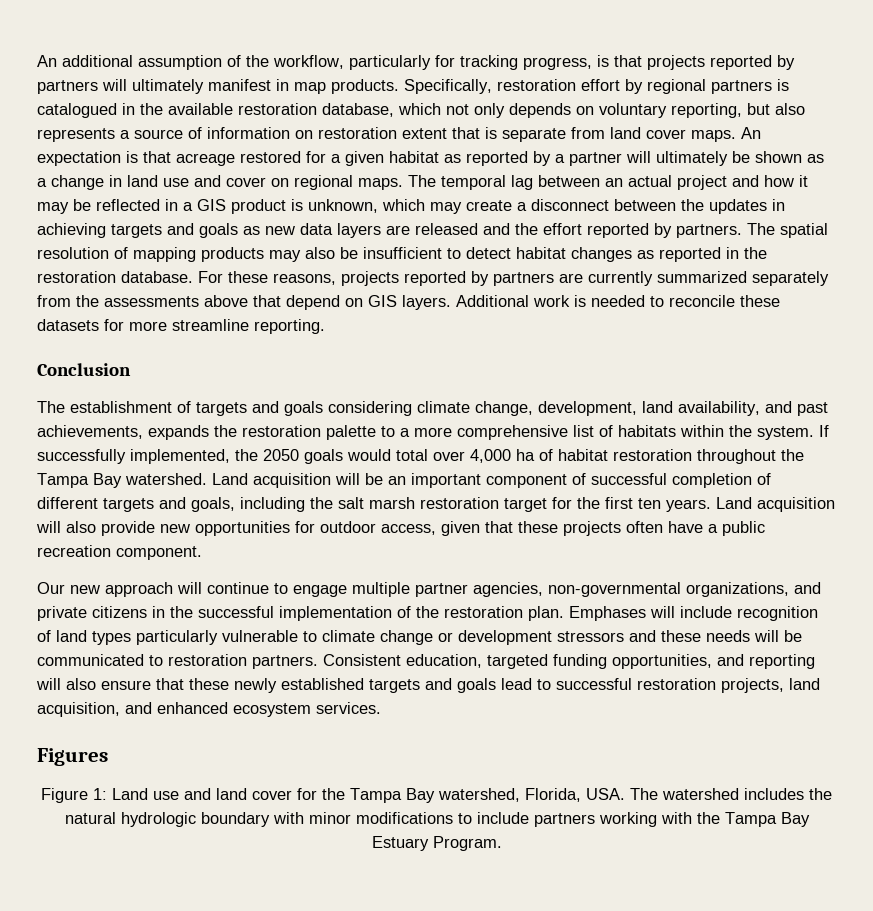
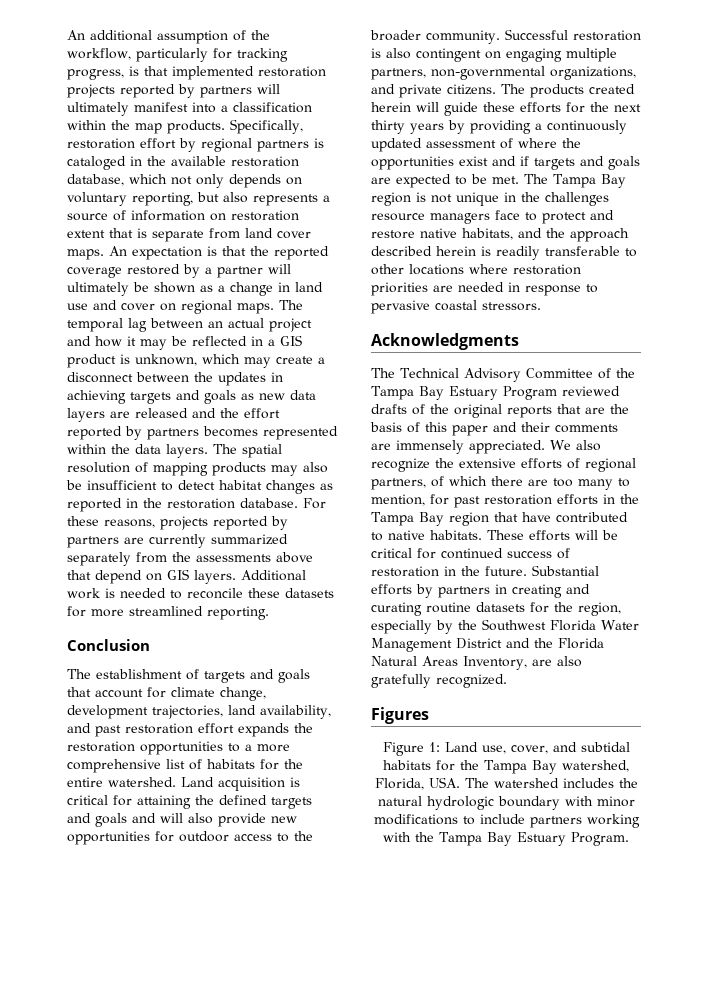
- An additional assumption of the workflow, particularly for tracking progress, is that projects reported by partners will ultimately manifest in map products.
+ An additional assumption of the workflow, particularly for tracking progress, is that implemented restoration projects reported by partners will ultimately manifest into a classification within the map products.
- Specifically, restoration effort by regional partners is catalogued in the available restoration database, which not only depends on voluntary reporting, but also represents a source of information on restoration extent that is separate from land cover maps.
+ Specifically, restoration effort by regional partners is cataloged in the available restoration database, which not only depends on voluntary reporting, but also represents a source of information on restoration extent that is separate from land cover maps.
- An expectation is that acreage restored for a given habitat as reported by a partner will ultimately be shown as a change in land use and cover on regional maps.
+ An expectation is that the reported coverage restored by a partner will ultimately be shown as a change in land use and cover on regional maps.
- The temporal lag between an actual project and how it may be reflected in a GIS product is unknown, which may create a disconnect between the updates in achieving targets and goals as new data layers are released and the effort reported by partners.
+ The temporal lag between an actual project and how it may be reflected in a GIS product is unknown, which may create a disconnect between the updates in achieving targets and goals as new data layers are released and the effort reported by partners becomes represented within the data layers.
- Additional work is needed to reconcile these datasets for more streamline reporting.
+ Additional work is needed to reconcile these datasets for more streamlined reporting.
- The establishment of targets and goals considering climate change, development, land availability, and past achievements, expands the restoration palette to a more comprehensive list of habitats within the system. If successfully implemented, the 2050 goals would total over 4,000 ha of habitat restoration throughout the Tampa Bay watershed. Land acquisition will be an important component of successful completion of different targets and goals, including the salt marsh restoration target for the first ten years. Land acquisition will also provide new opportunities for outdoor access, given that these projects often have a public recreation component.
- Our new approach will continue to engage multiple partner agencies, non-governmental organizations, and private citizens in the successful implementation of the restoration plan. Emphases will include recognition of land types particularly vulnerable to climate change or development stressors and these needs will be communicated to restoration partners. Consistent education, targeted funding opportunities, and reporting will also ensure that these newly established targets and goals lead to successful restoration projects, land acquisition, and enhanced ecosystem services.
+ The establishment of targets and goals that account for climate change, development trajectories, land availability, and past restoration effort expands the restoration opportunities to a more comprehensive list of habitats for the entire watershed. Land acquisition is critical for attaining the defined targets and goals and will also provide new opportunities for outdoor access to the broader community. Successful restoration is also contingent on engaging multiple partners, non-governmental organizations, and private citizens. The products created herein will guide these efforts for the next thirty years by providing a continuously updated assessment of where the opportunities exist and if targets and goals are expected to be met. The Tampa Bay region is not unique in the challenges resource managers face to protect and restore native habitats, and the approach described herein is readily transferable to other locations where restoration priorities are needed in response to pervasive coastal stressors.
+ Acknowledgments
+ The Technical Advisory Committee of the Tampa Bay Estuary Program reviewed drafts of the original reports that are the basis of this paper and their comments are immensely appreciated. We also recognize the extensive efforts of regional partners, of which there are too many to mention, for past restoration efforts in the Tampa Bay region that have contributed to native habitats. These efforts will be critical for continued success of restoration in the future. Substantial efforts by partners in creating and curating routine datasets for the region, especially by the Southwest Florida Water Management District and the Florida Natural Areas Inventory, are also gratefully recognized.
- Figure 1: Land use and land cover for the Tampa Bay watershed, Florida, USA. The watershed includes the natural hydrologic boundary with minor modifications to include partners working with the Tampa Bay Estuary Program.
+ Figure 1: Land use, cover, and subtidal habitats for the Tampa Bay watershed, Florida, USA. The watershed includes the natural hydrologic boundary with minor modifications to include partners working with the Tampa Bay Estuary Program.

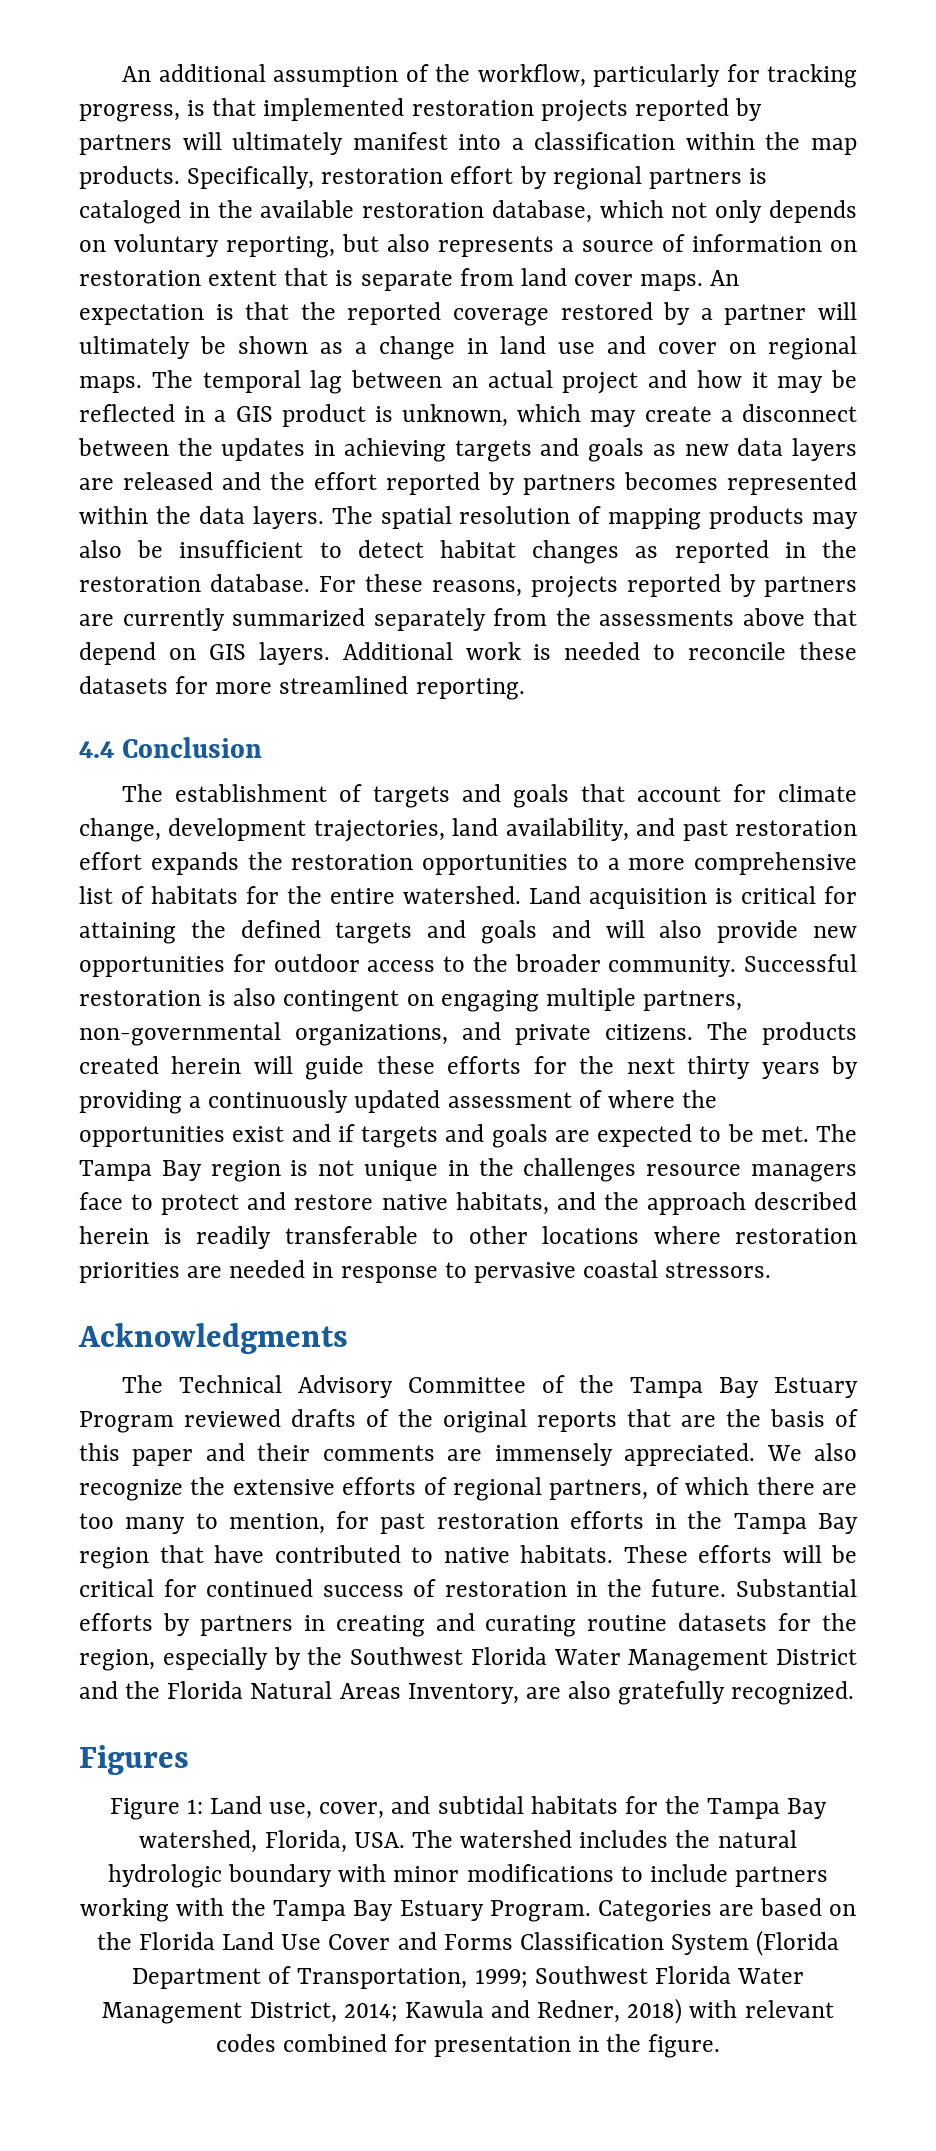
- Conclusion
+ 4.4 Conclusion
+ Categories are based on the Florida Land Use Cover and Forms Classification System (Florida Department of Transportation, 1999; Southwest Florida Water Management District, 2014; Kawula and Redner, 2018) with relevant codes combined for presentation in the figure.

